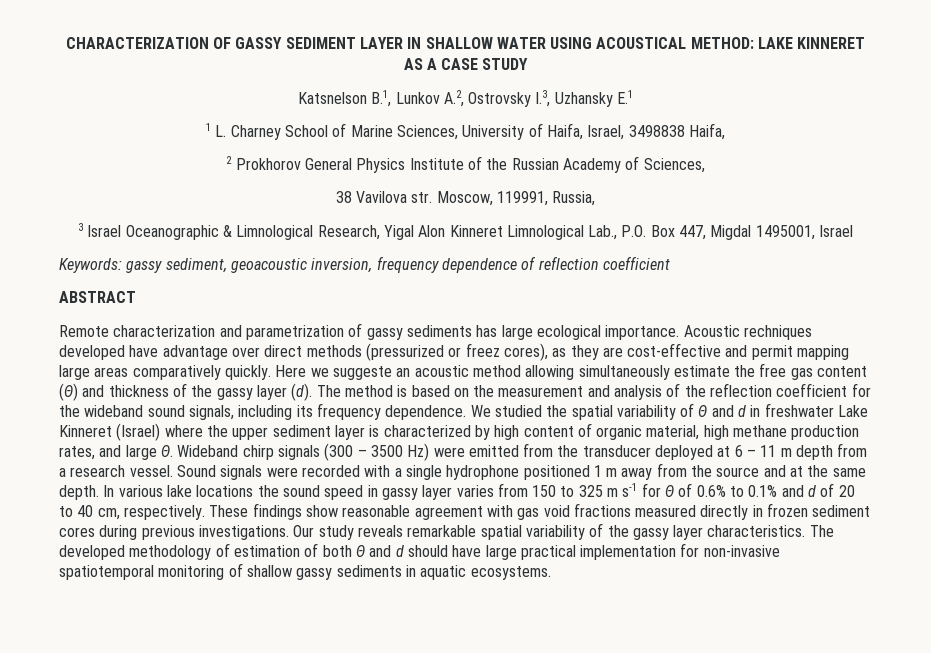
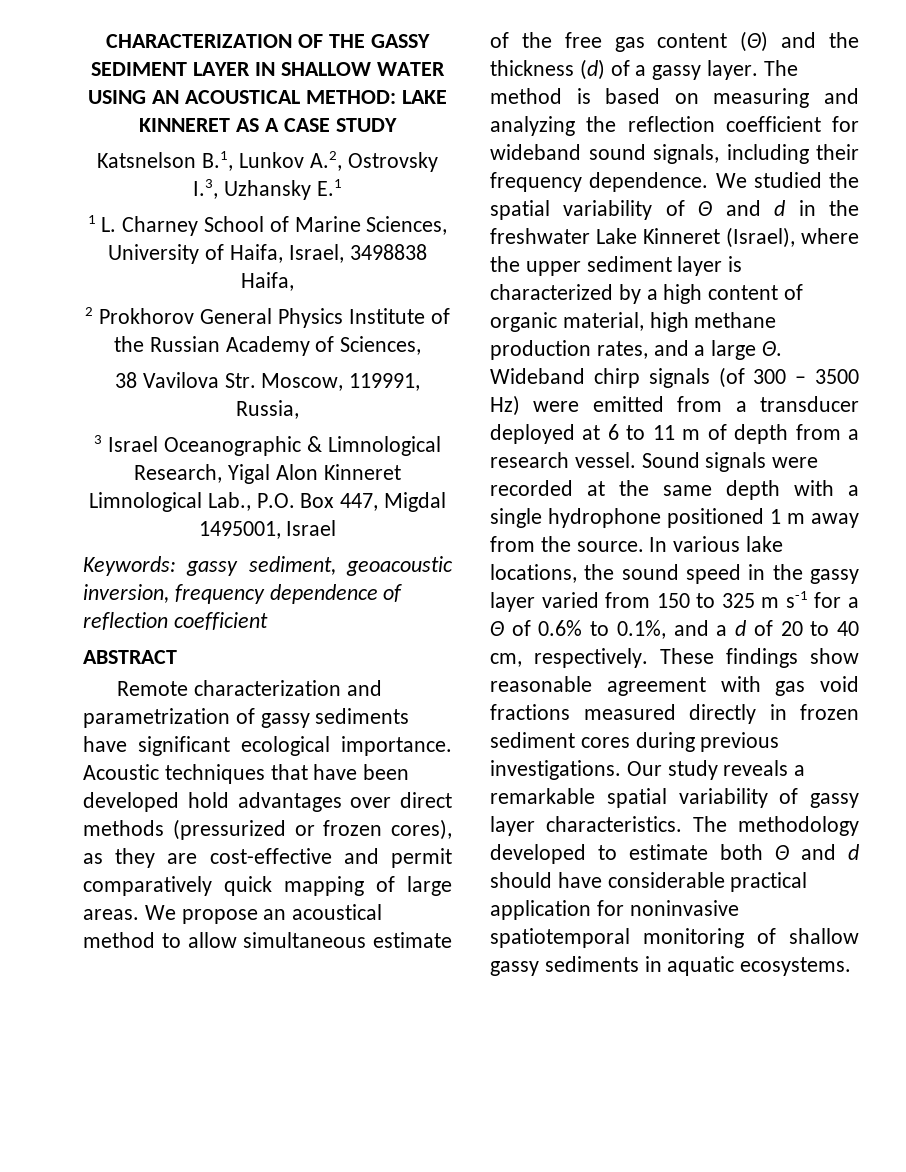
- CHARACTERIZATION OF GASSY SEDIMENT LAYER IN SHALLOW WATER USING ACOUSTICAL METHOD: LAKE KINNERET AS A CASE STUDY
+ CHARACTERIZATION OF THE GASSY SEDIMENT LAYER IN SHALLOW WATER USING AN ACOUSTICAL METHOD: LAKE KINNERET AS A CASE STUDY
- 38 Vavilova str. Moscow, 119991, Russia,
+ 38 Vavilova Str. Moscow, 119991, Russia,
- Remote characterization and parametrization of gassy sediments has large ecological importance.
+ Remote characterization and parametrization of gassy sediments have significant ecological importance.
- Acoustic rechniques developed have advantage over direct methods (pressurized or freez cores), as they are cost-effective and permit mapping large areas comparatively quickly. Here we suggeste an acoustic method allowing simultaneously estimate the free gas content (Θ) and thickness of the gassy layer (d).
+ Acoustic techniques that have been developed hold advantages over direct methods (pressurized or frozen cores), as they are cost-effective and permit comparatively quick mapping of large areas. We propose an acoustical method to allow simultaneous estimate of the free gas content (Θ) and the thickness (d) of a gassy layer.
- The method is based on the measurement and analysis of the reflection coefficient for the wideband sound signals, including its frequency dependence.
+ The method is based on measuring and analyzing the reflection coefficient for wideband sound signals, including their frequency dependence.
- We studied the spatial variability of Θ and d in freshwater Lake Kinneret (Israel) where the upper sediment layer is characterized by high content of organic material, high methane production rates, and large Θ. Wideband chirp signals (300 – 3500 Hz) were emitted from the transducer deployed at 6 – 11 m depth from a research vessel.
+ We studied the spatial variability of Θ and d in the freshwater Lake Kinneret (Israel), where the upper sediment layer is characterized by a high content of organic material, high methane production rates, and a large Θ. Wideband chirp signals (of 300 – 3500 Hz) were emitted from a transducer deployed at 6 to 11 m of depth from a research vessel.
- Sound signals were recorded with a single hydrophone positioned 1 m away from the source and at the same depth.
+ Sound signals were recorded at the same depth with a single hydrophone positioned 1 m away from the source.
- In various lake locations the sound speed in gassy layer varies from 150 to 325 m s-1 for Θ of 0.6% to 0.1% and d of 20 to 40 cm, respectively.
+ In various lake locations, the sound speed in the gassy layer varied from 150 to 325 m s-1 for a Θ of 0.6% to 0.1%, and a d of 20 to 40 cm, respectively.
- Our study reveals remarkable spatial variability of the gassy layer characteristics.
+ Our study reveals a remarkable spatial variability of gassy layer characteristics.
- The developed methodology of estimation of both Θ and d should have large practical implementation for non-invasive spatiotemporal monitoring of shallow gassy sediments in aquatic ecosystems.
+ The methodology developed to estimate both Θ and d should have considerable practical application for noninvasive spatiotemporal monitoring of shallow gassy sediments in aquatic ecosystems.

